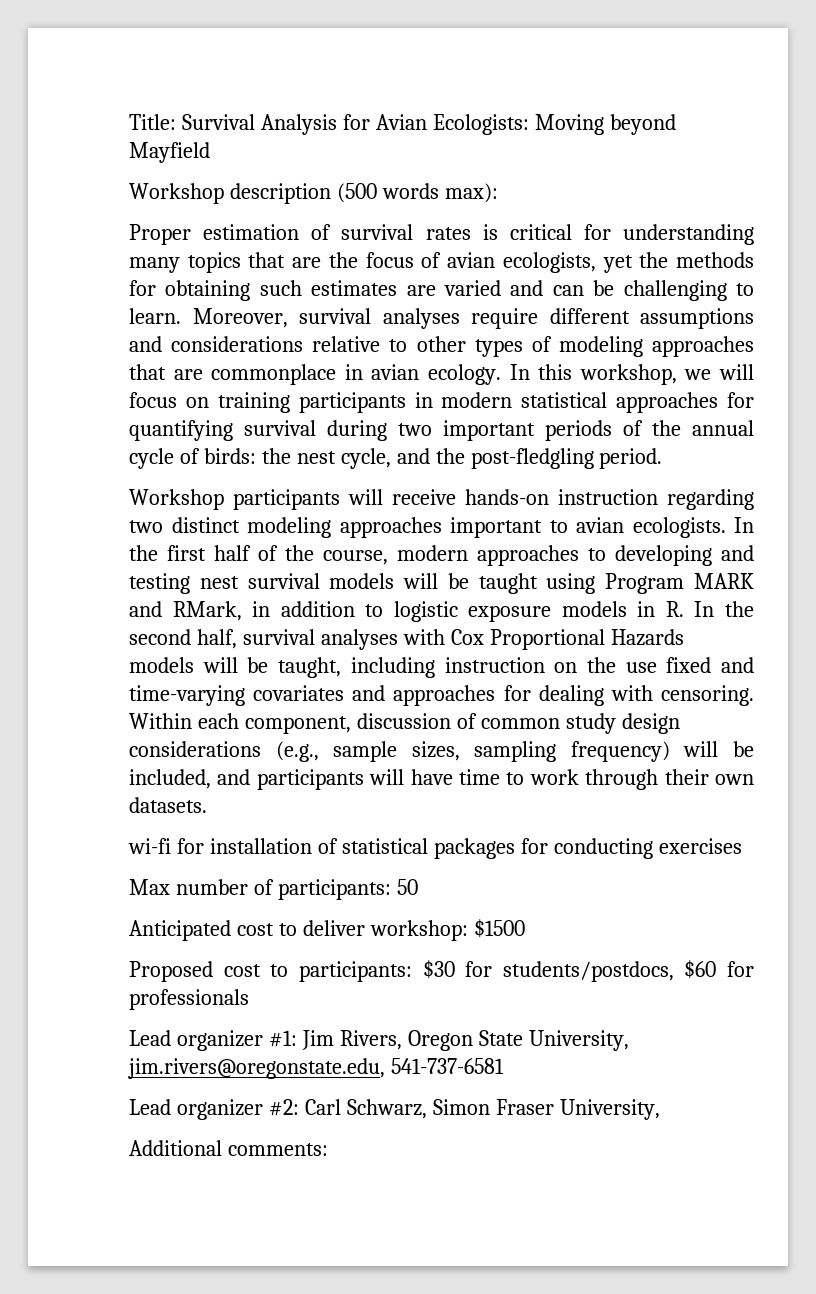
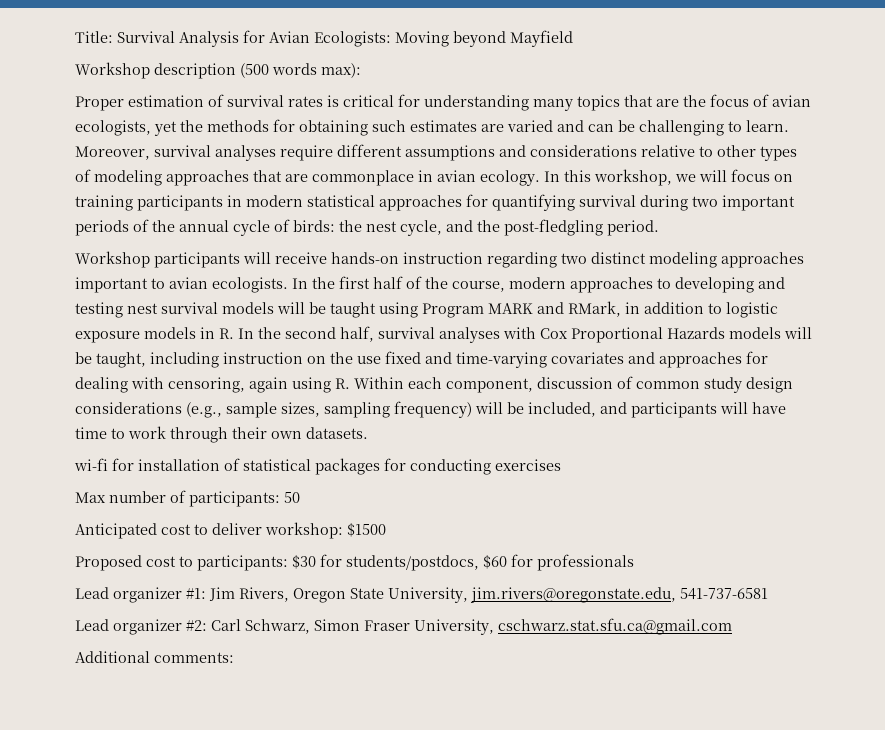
- In the first half of the course, modern approaches to developing and testing nest survival models will be taught using Program MARK and RMark, in addition to logistic exposure models in R. In the second half, survival analyses with Cox Proportional Hazards models will be taught, including instruction on the use fixed and time-varying covariates and approaches for dealing with censoring. Within each component, discussion of common study design considerations (e.g., sample sizes, sampling frequency) will be included, and participants will have time to work through their own datasets.
+ In the first half of the course, modern approaches to developing and testing nest survival models will be taught using Program MARK and RMark, in addition to logistic exposure models in R. In the second half, survival analyses with Cox Proportional Hazards models will be taught, including instruction on the use fixed and time-varying covariates and approaches for dealing with censoring, again using R. Within each component, discussion of common study design considerations (e.g., sample sizes, sampling frequency) will be included, and participants will have time to work through their own datasets.
- Lead organizer #2: Carl Schwarz, Simon Fraser University,
+ Lead organizer #2: Carl Schwarz, Simon Fraser University, cschwarz.stat.sfu.ca@gmail.com

